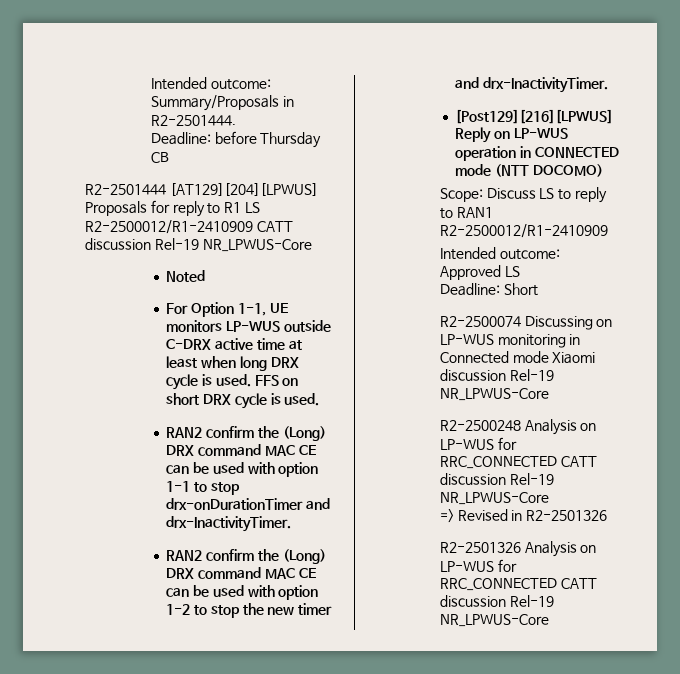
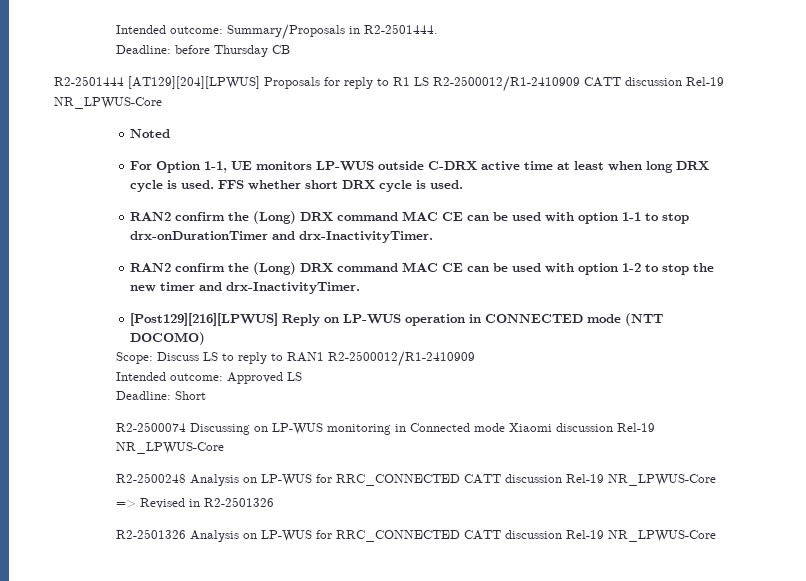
- FFS on short DRX cycle is used.
+ FFS whether short DRX cycle is used.

